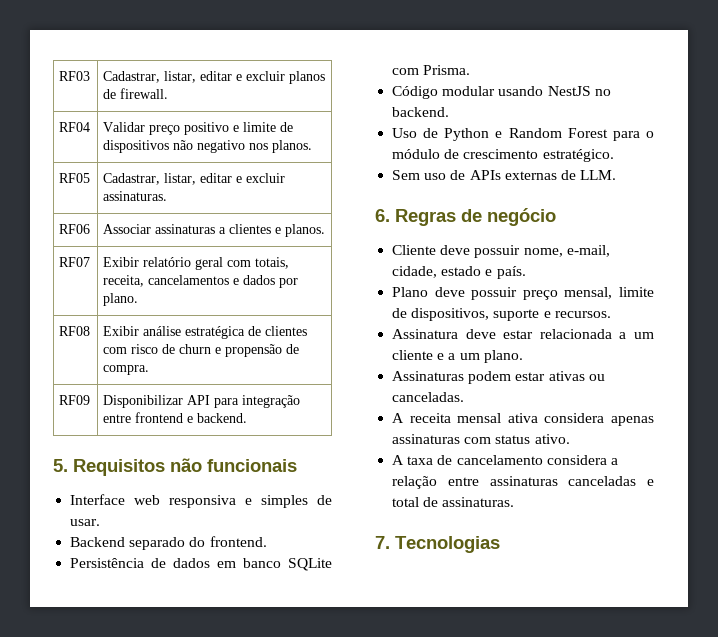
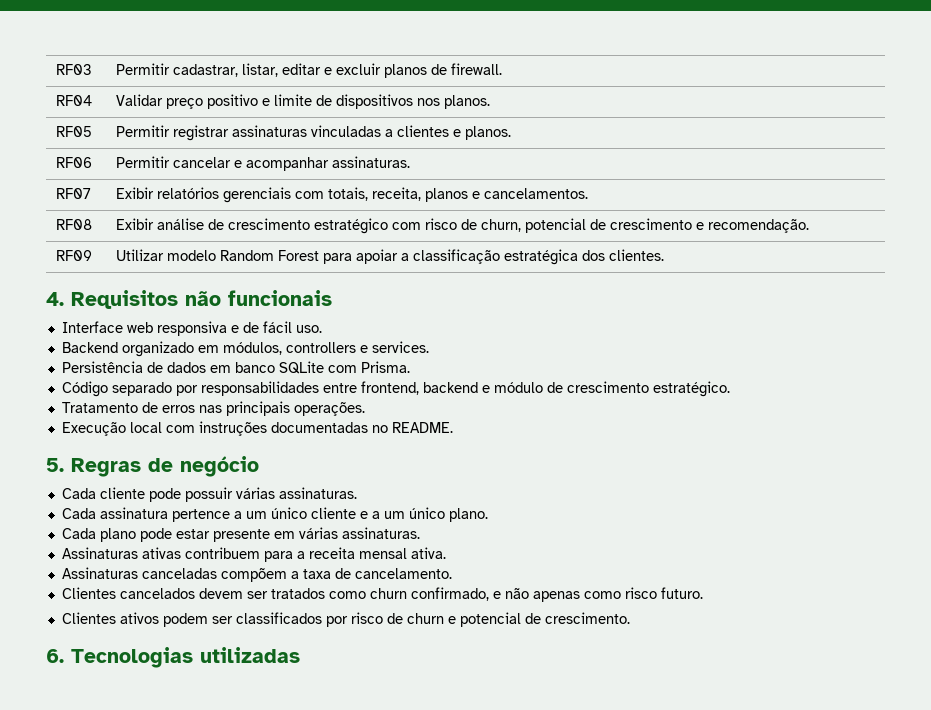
- RF03 | Cadastrar, listar, editar e excluir planos de firewall.
+ RF03 | Permitir cadastrar, listar, editar e excluir planos de firewall.
- RF04 | Validar preço positivo e limite de dispositivos não negativo nos planos.
+ RF04 | Validar preço positivo e limite de dispositivos nos planos.
- RF05 | Cadastrar, listar, editar e excluir assinaturas.
- RF06 | Associar assinaturas a clientes e planos.
+ RF05 | Permitir registrar assinaturas vinculadas a clientes e planos.
+ RF06 | Permitir cancelar e acompanhar assinaturas.
- RF07 | Exibir relatório geral com totais, receita, cancelamentos e dados por plano.
- RF08 | Exibir análise estratégica de clientes com risco de churn e propensão de compra.
- RF09 | Disponibilizar API para integração entre frontend e backend.
- 5. Requisitos não funcionais
+ RF07 | Exibir relatórios gerenciais com totais, receita, planos e cancelamentos.
+ RF08 | Exibir análise de crescimento estratégico com risco de churn, potencial de crescimento e recomendação.
+ RF09 | Utilizar modelo Random Forest para apoiar a classificação estratégica dos clientes.
+ 4. Requisitos não funcionais
- Interface web responsiva e simples de usar.
- Backend separado do frontend.
+ Interface web responsiva e de fácil uso.
+ Backend organizado em módulos, controllers e services.
- Código modular usando NestJS no backend.
- Uso de Python e Random Forest para o módulo de crescimento estratégico.
- Sem uso de APIs externas de LLM.
- 6. Regras de negócio
- Cliente deve possuir nome, e-mail, cidade, estado e país.
- Plano deve possuir preço mensal, limite de dispositivos, suporte e recursos.
- Assinatura deve estar relacionada a um cliente e a um plano.
- Assinaturas podem estar ativas ou canceladas.
- A receita mensal ativa considera apenas assinaturas com status ativo.
- A taxa de cancelamento considera a relação entre assinaturas canceladas e total de assinaturas.
- 7. Tecnologias
+ Código separado por responsabilidades entre frontend, backend e módulo de crescimento estratégico.
+ Tratamento de erros nas principais operações.
+ Execução local com instruções documentadas no README.
+ 5. Regras de negócio
+ Cada cliente pode possuir várias assinaturas.
+ Cada assinatura pertence a um único cliente e a um único plano.
+ Cada plano pode estar presente em várias assinaturas.
+ Assinaturas ativas contribuem para a receita mensal ativa.
+ Assinaturas canceladas compõem a taxa de cancelamento.
+ Clientes cancelados devem ser tratados como churn confirmado, e não apenas como risco futuro.
+ Clientes ativos podem ser classificados por risco de churn e potencial de crescimento.
+ 6. Tecnologias utilizadas

